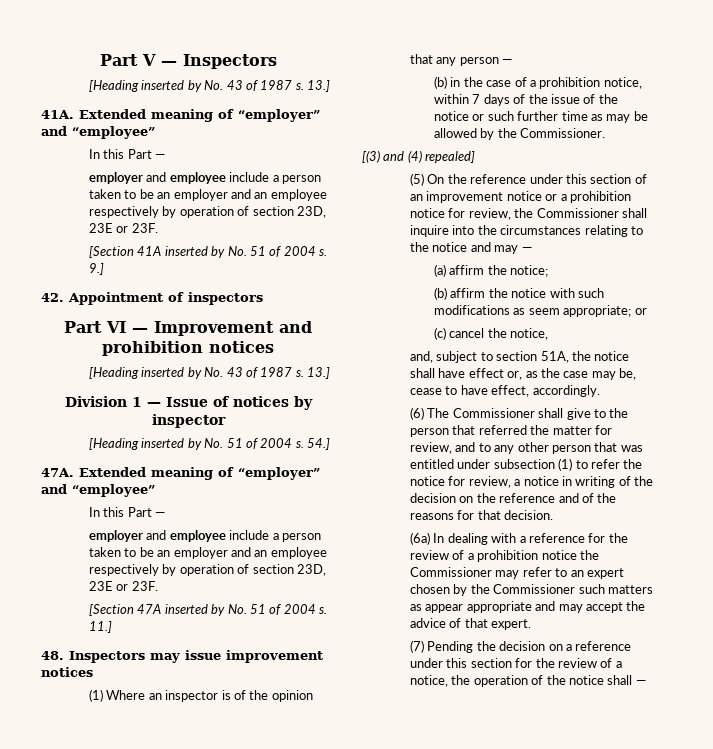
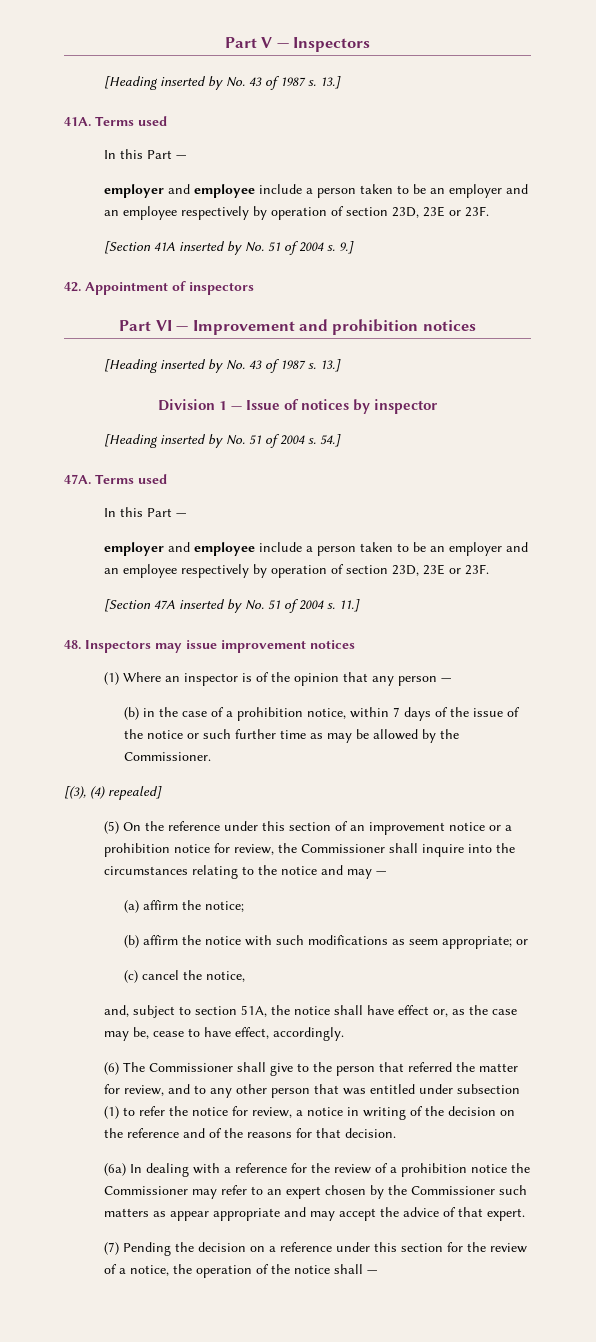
- 41A. Extended meaning of “employer” and “employee”
+ 41A. Terms used
- 47A. Extended meaning of “employer” and “employee”
+ 47A. Terms used
- [(3) and (4) repealed]
+ [(3), (4) repealed]

